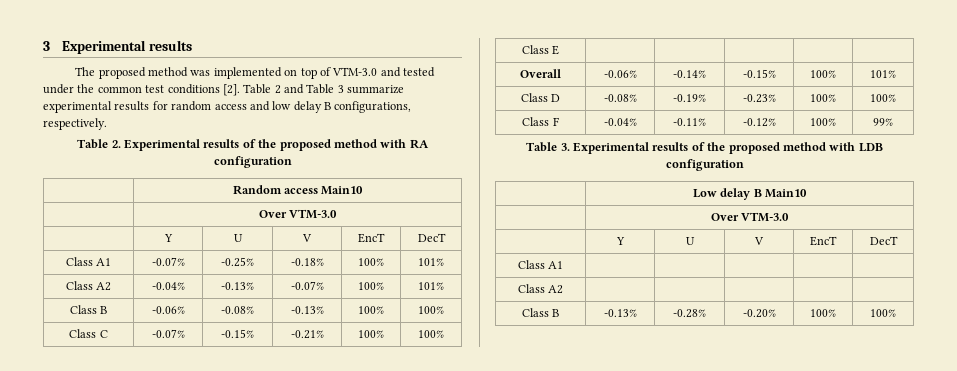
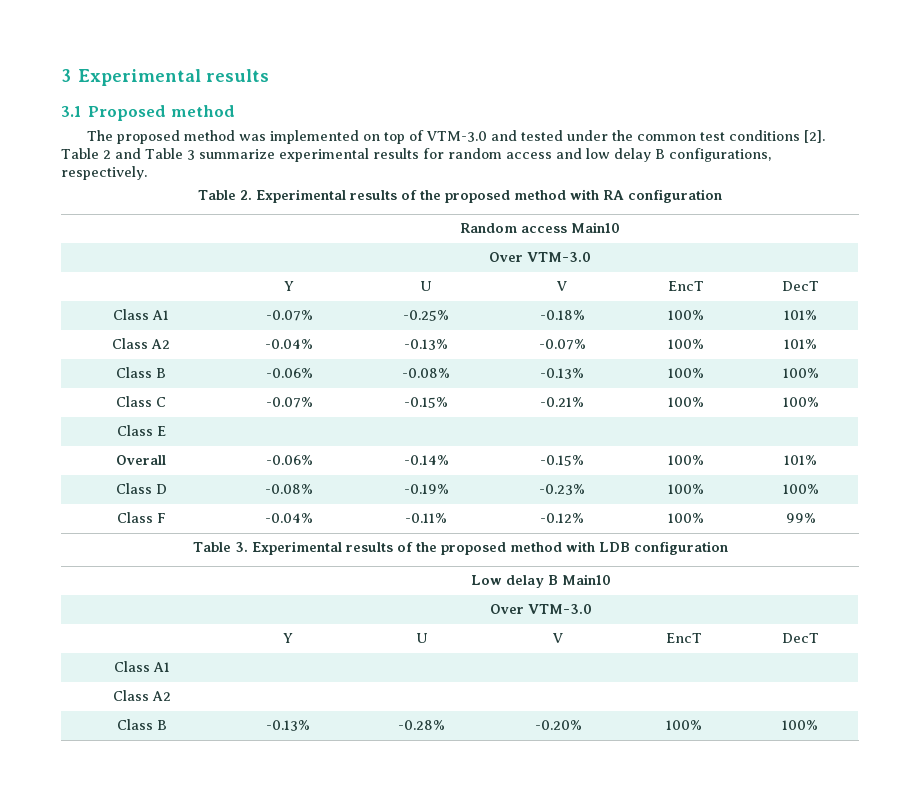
+ 3.1 Proposed method

